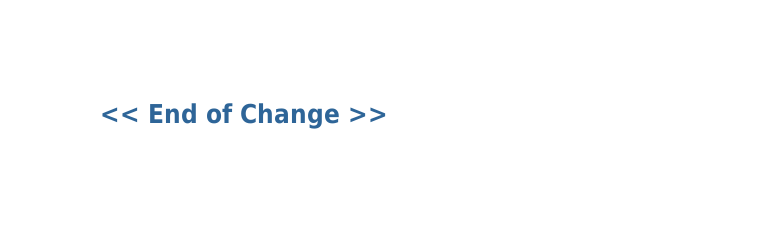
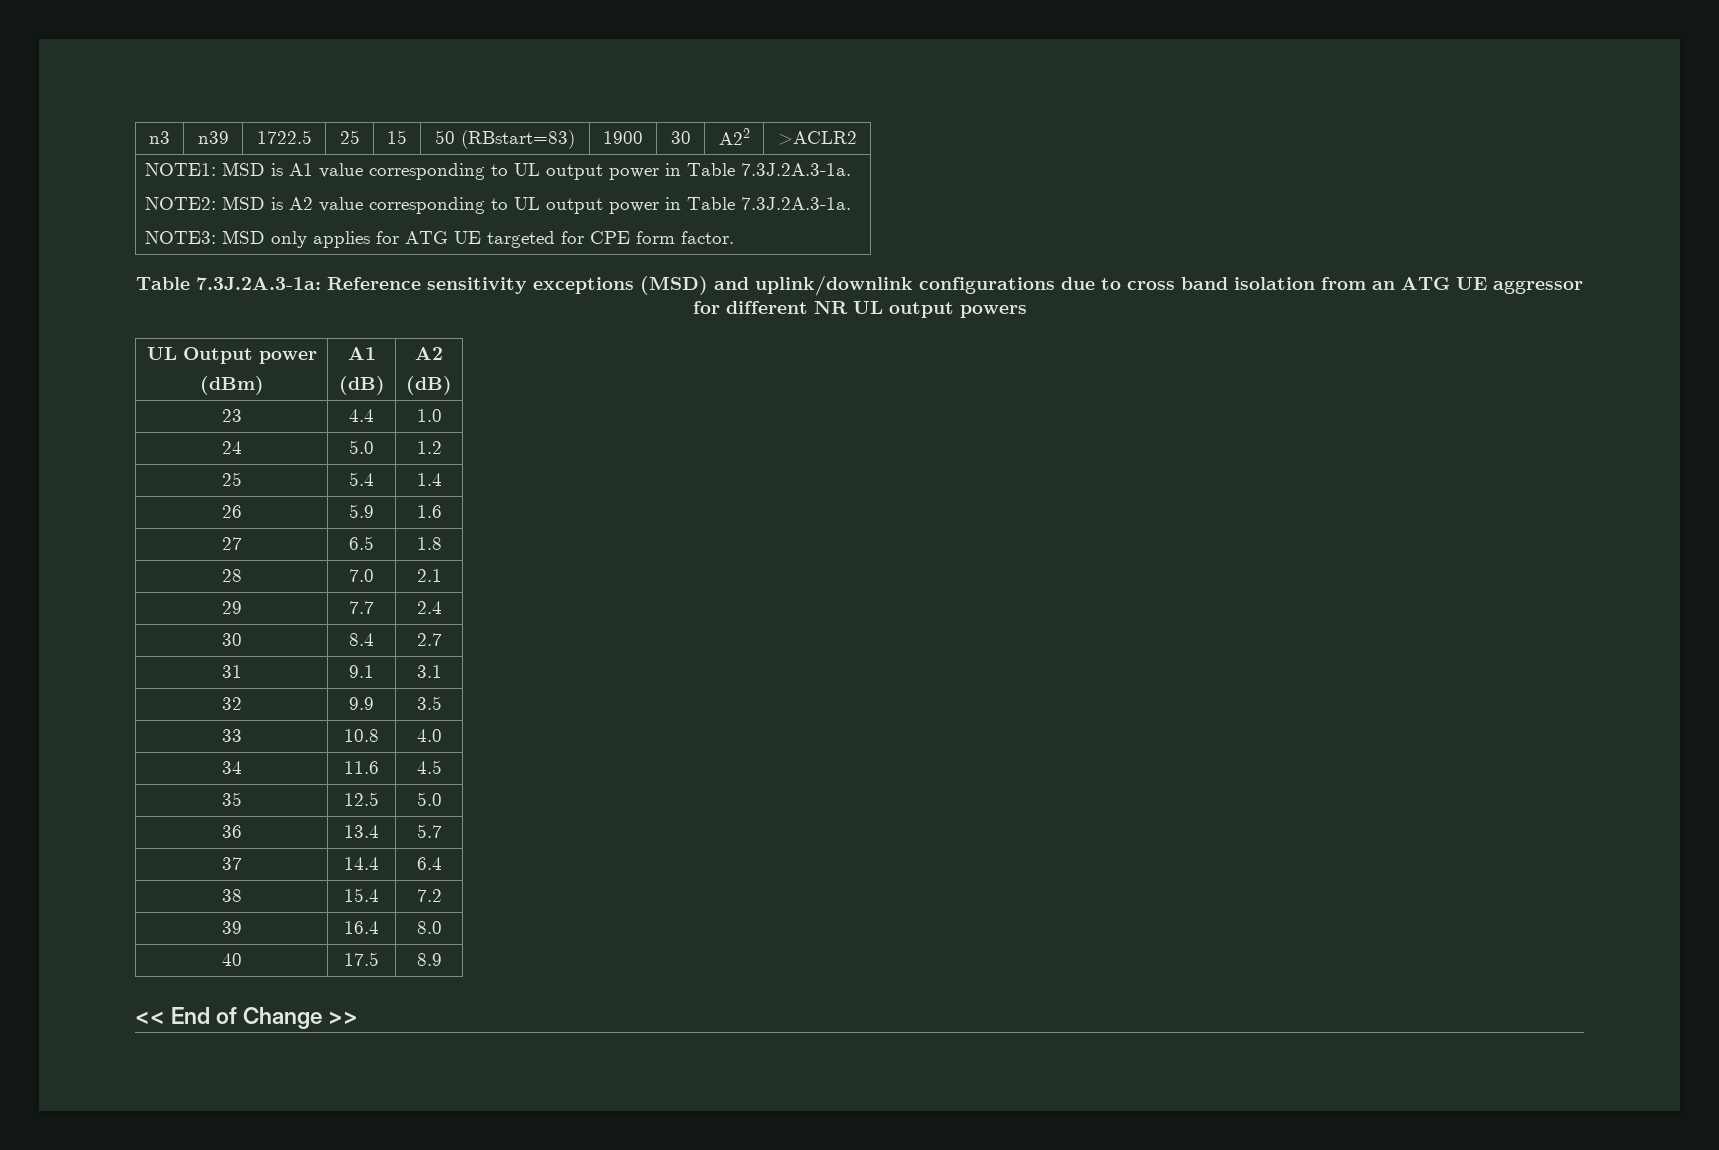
+ n3 | n39 | 1722.5 | 25 | 15 | 50 (RBstart=83) | 1900 | 30 | A22 | >ACLR2
+ NOTE1: MSD is A1 value corresponding to UL output power in Table 7.3J.2A.3-1a.
+ NOTE2: MSD is A2 value corresponding to UL output power in Table 7.3J.2A.3-1a.
+ NOTE3: MSD only applies for ATG UE targeted for CPE form factor.
+ Table 7.3J.2A.3-1a: Reference sensitivity exceptions (MSD) and uplink/downlink configurations due to cross band isolation from an ATG UE aggressor for different NR UL output powers
+ UL Output power
+ (dBm) | A1
+ (dB) | A2
+ (dB)
+ 23 | 4.4 | 1.0
+ 24 | 5.0 | 1.2
+ 25 | 5.4 | 1.4
+ 26 | 5.9 | 1.6
+ 27 | 6.5 | 1.8
+ 28 | 7.0 | 2.1
+ 29 | 7.7 | 2.4
+ 30 | 8.4 | 2.7
+ 31 | 9.1 | 3.1
+ 32 | 9.9 | 3.5
+ 33 | 10.8 | 4.0
+ 34 | 11.6 | 4.5
+ 35 | 12.5 | 5.0
+ 36 | 13.4 | 5.7
+ 37 | 14.4 | 6.4
+ 38 | 15.4 | 7.2
+ 39 | 16.4 | 8.0
+ 40 | 17.5 | 8.9

